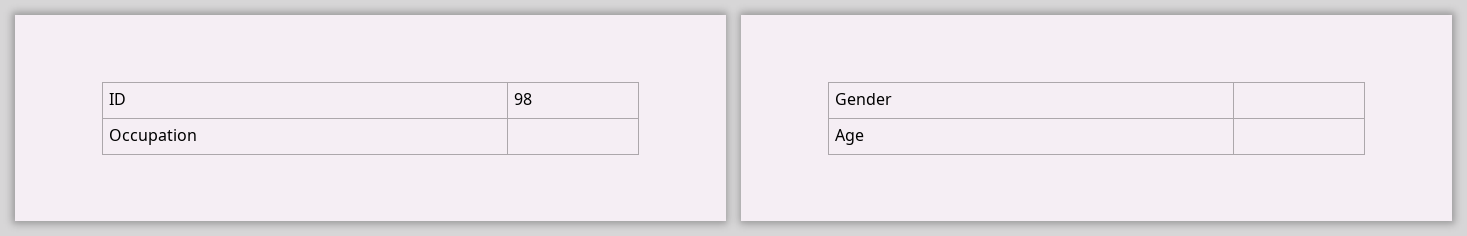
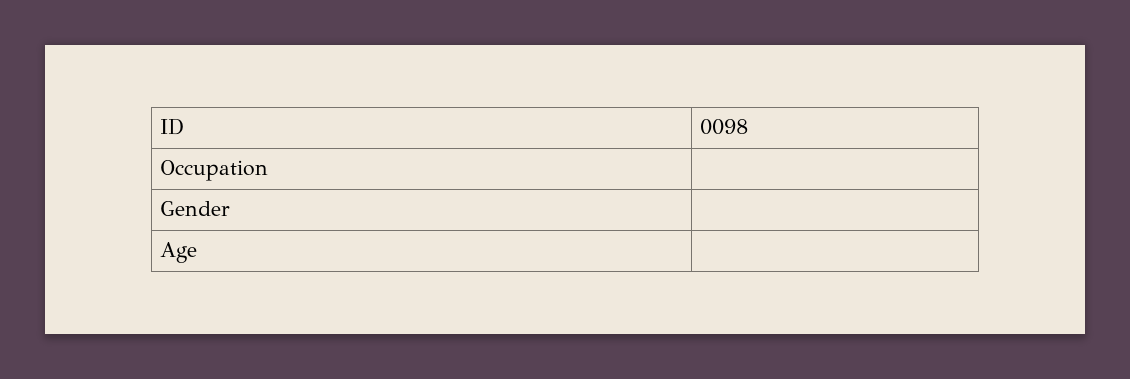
- ID | 98
+ ID | 0098

